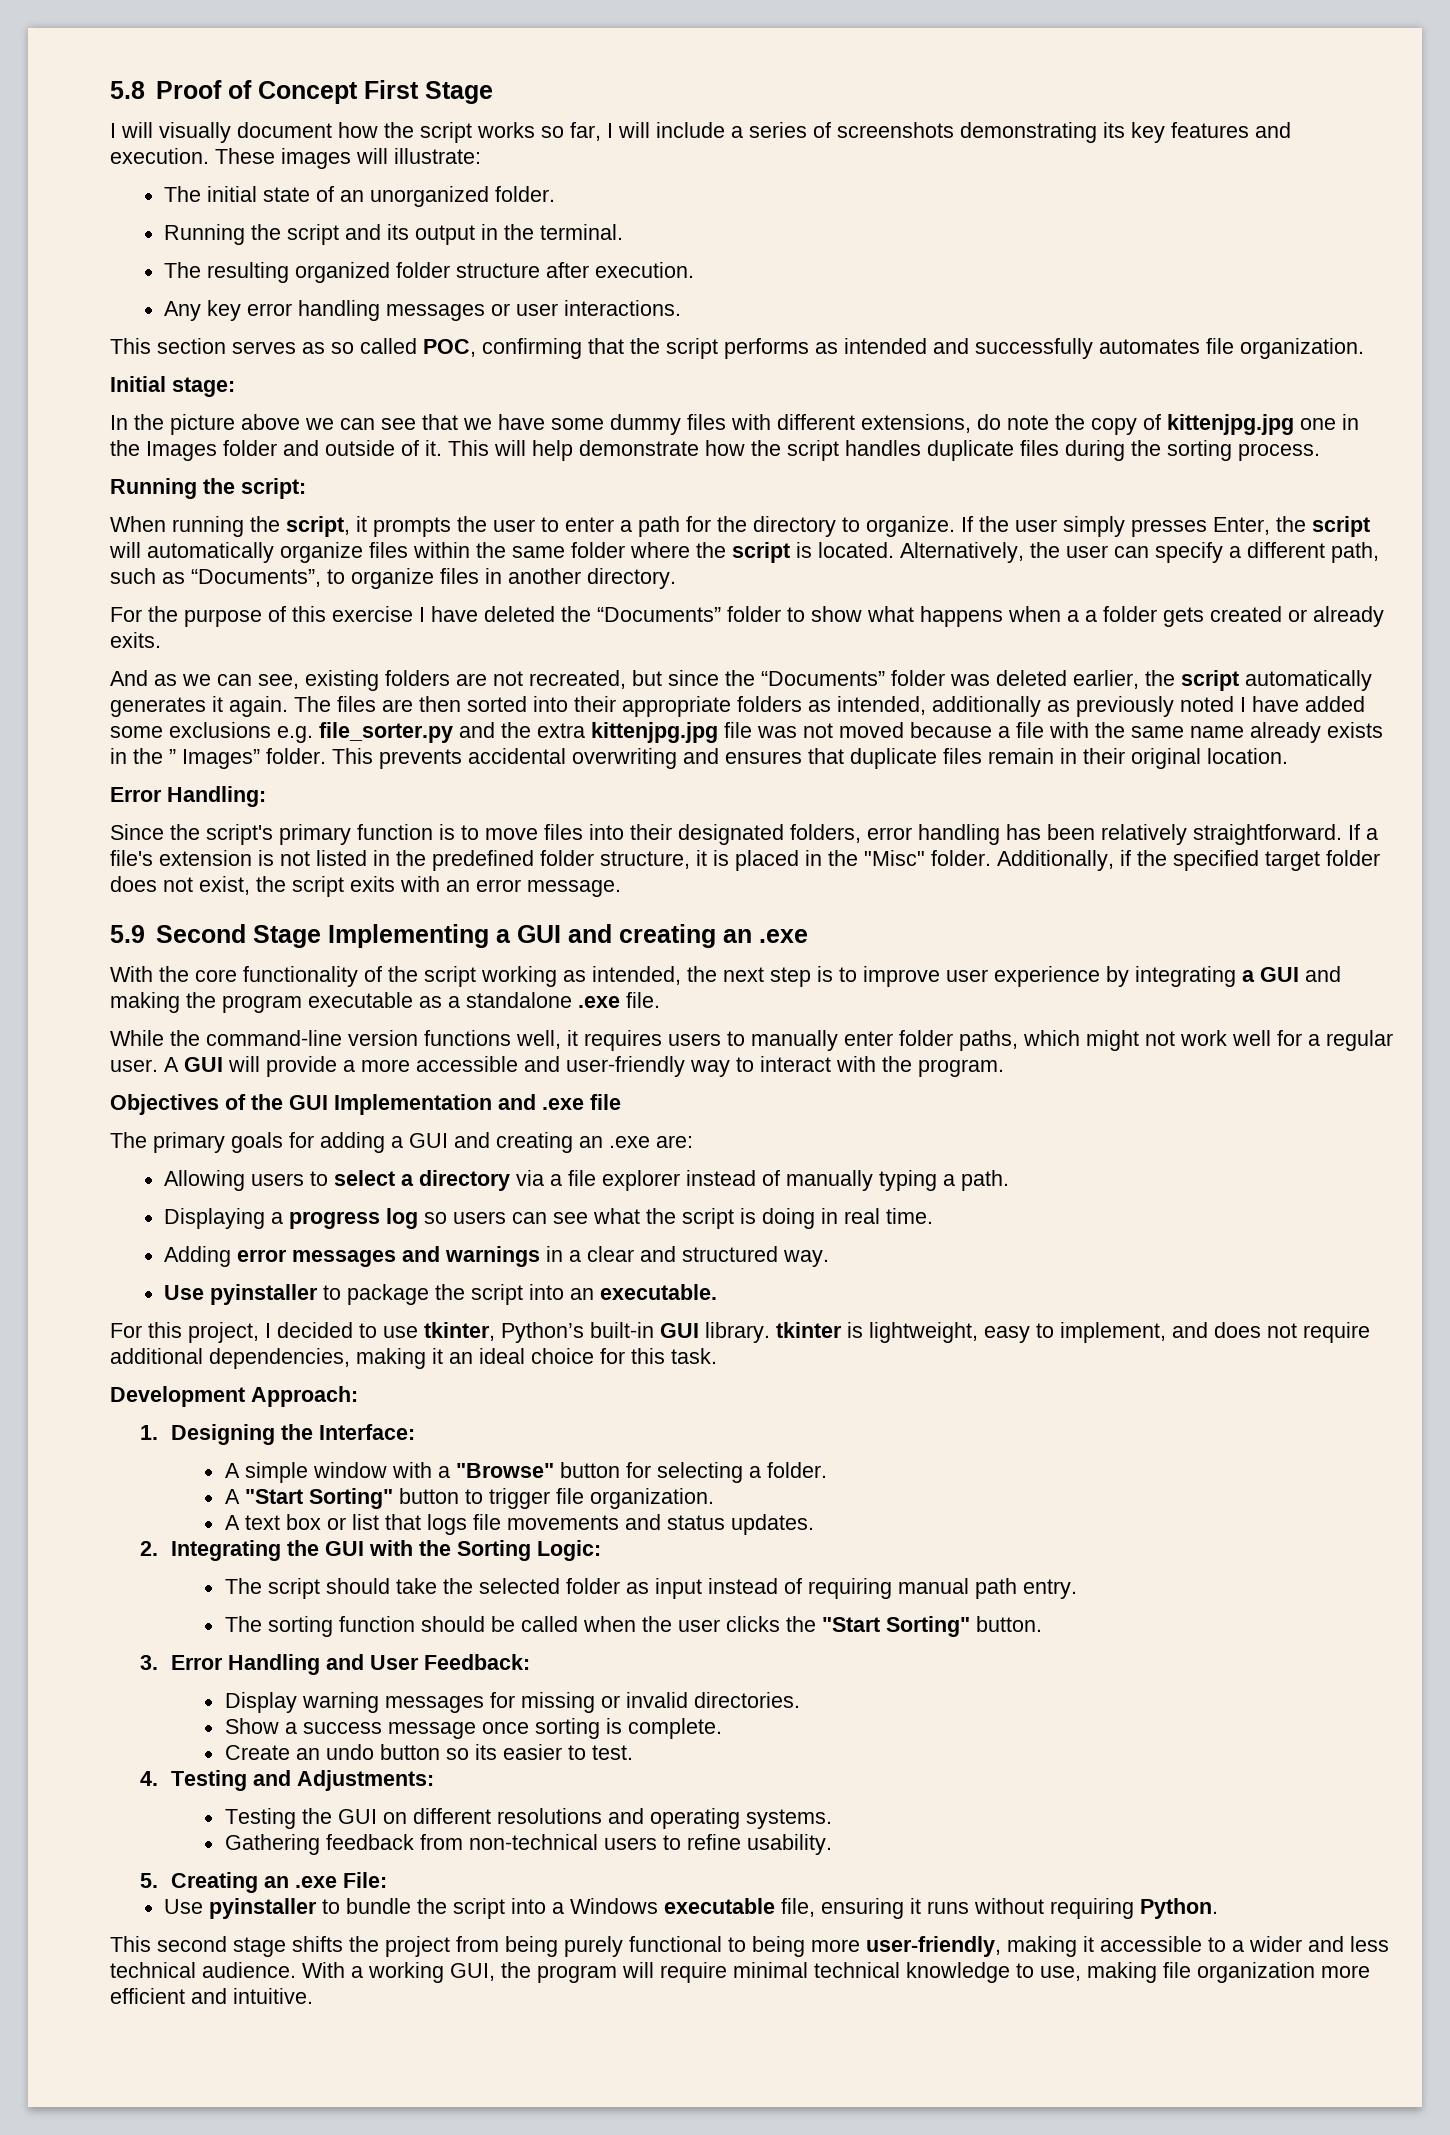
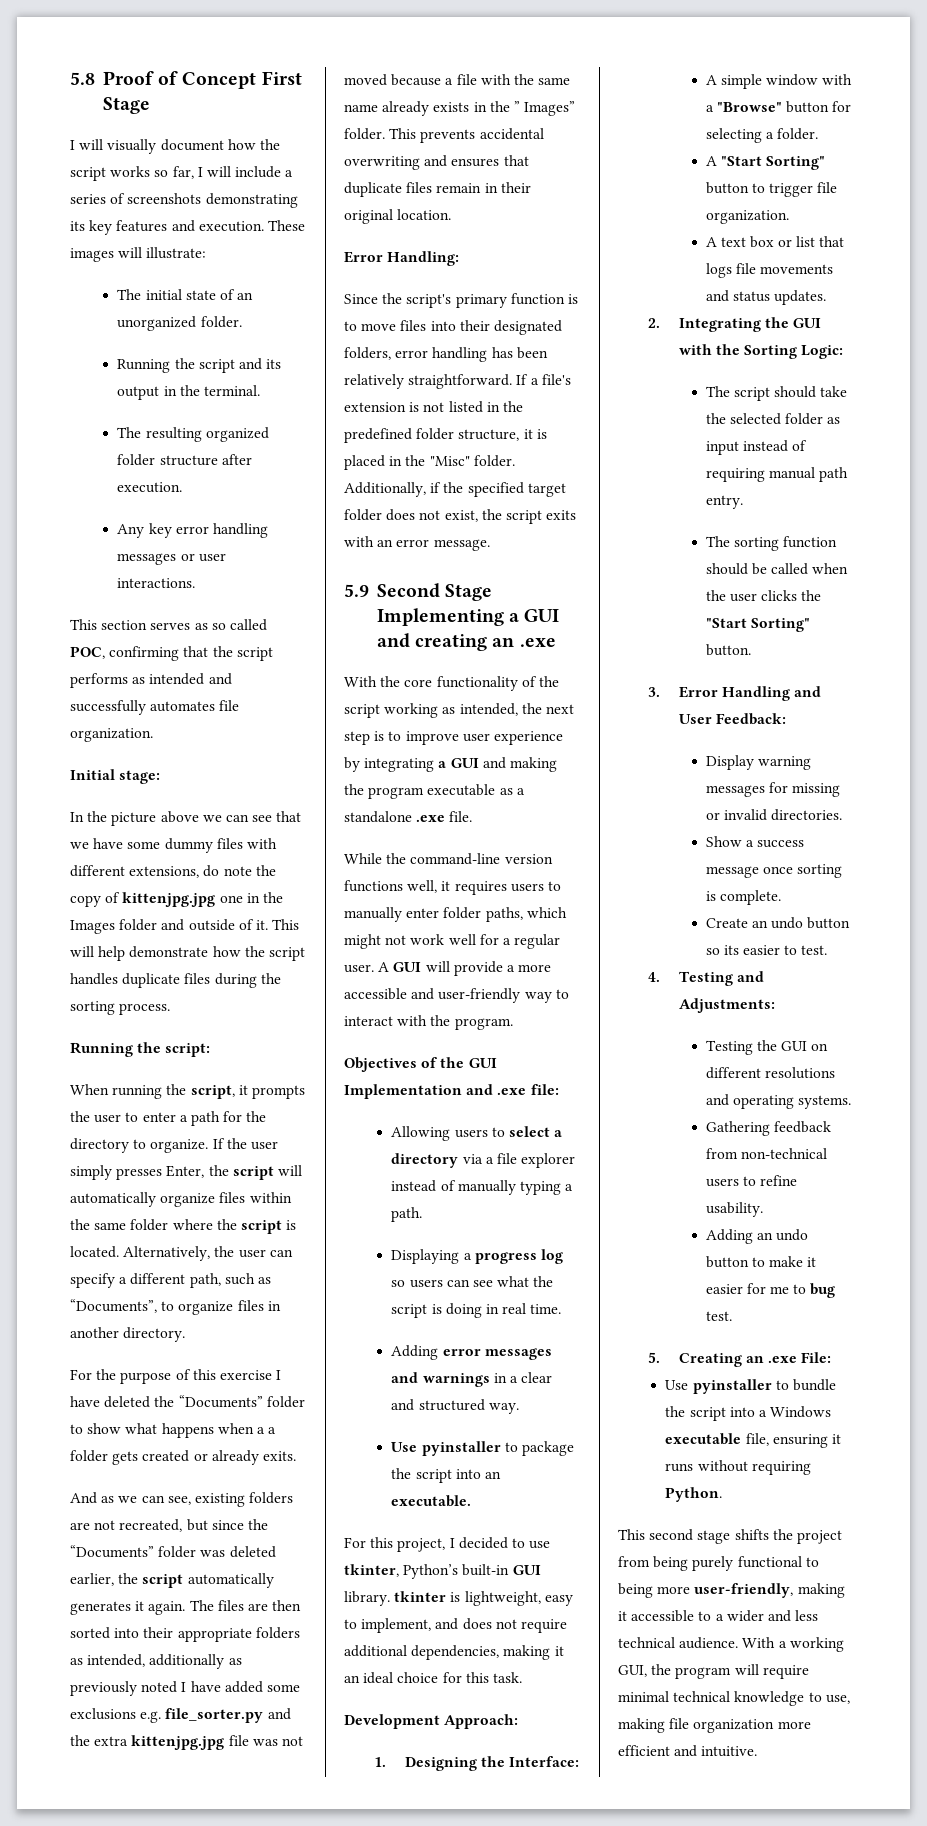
- Objectives of the GUI Implementation and .exe file
- The primary goals for adding a GUI and creating an .exe are:
+ Objectives of the GUI Implementation and .exe file:
+ Adding an undo button to make it easier for me to bug test.

